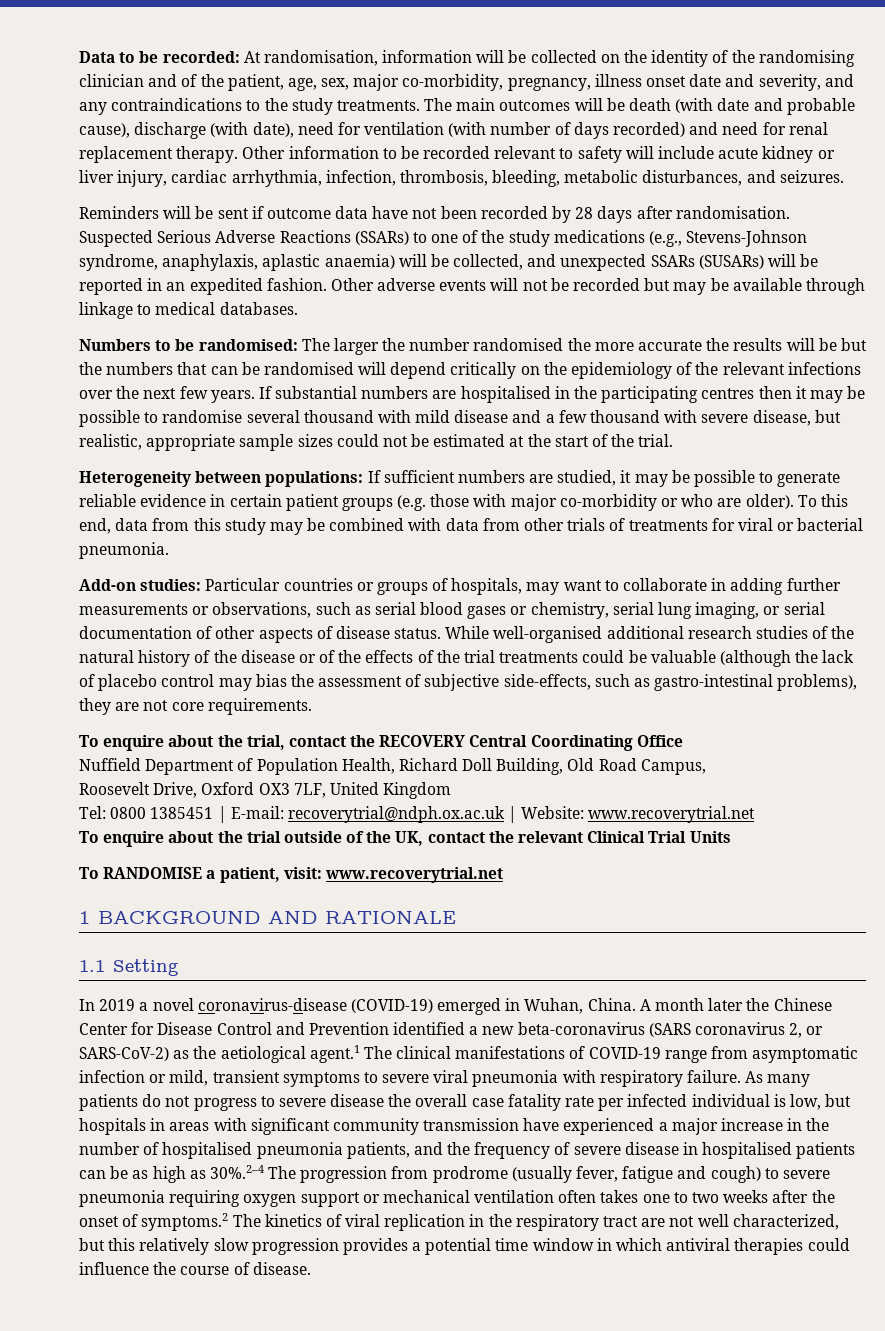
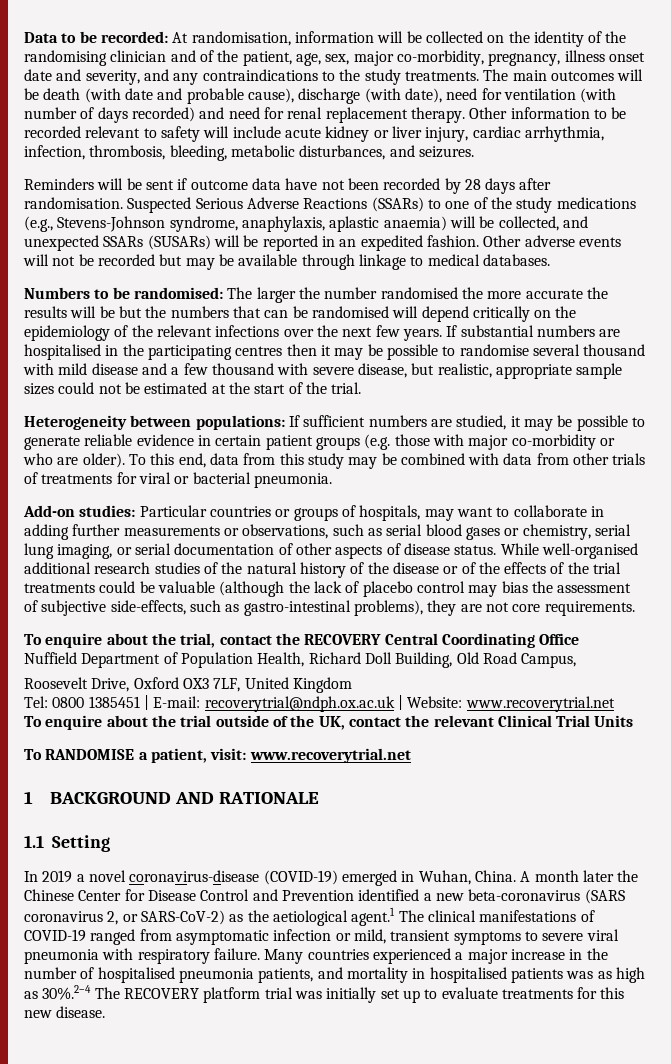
- A month later the Chinese Center for Disease Control and Prevention identified a new beta-coronavirus (SARS coronavirus 2, or SARS-CoV-2) as the aetiological agent.1 The clinical manifestations of COVID-19 range from asymptomatic infection or mild, transient symptoms to severe viral pneumonia with respiratory failure.
+ A month later the Chinese Center for Disease Control and Prevention identified a new beta-coronavirus (SARS coronavirus 2, or SARS-CoV-2) as the aetiological agent.1 The clinical manifestations of COVID-19 ranged from asymptomatic infection or mild, transient symptoms to severe viral pneumonia with respiratory failure.
- As many patients do not progress to severe disease the overall case fatality rate per infected individual is low, but hospitals in areas with significant community transmission have experienced a major increase in the number of hospitalised pneumonia patients, and the frequency of severe disease in hospitalised patients can be as high as 30%.2–4 The progression from prodrome (usually fever, fatigue and cough) to severe pneumonia requiring oxygen support or mechanical ventilation often takes one to two weeks after the onset of symptoms.2 The kinetics of viral replication in the respiratory tract are not well characterized, but this relatively slow progression provides a potential time window in which antiviral therapies could influence the course of disease.
+ Many countries experienced a major increase in the number of hospitalised pneumonia patients, and mortality in hospitalised patients was as high as 30%.2–4 The RECOVERY platform trial was initially set up to evaluate treatments for this new disease.

